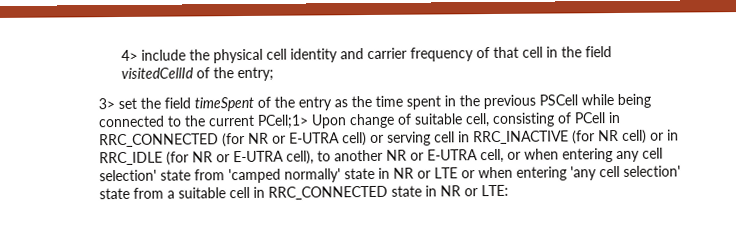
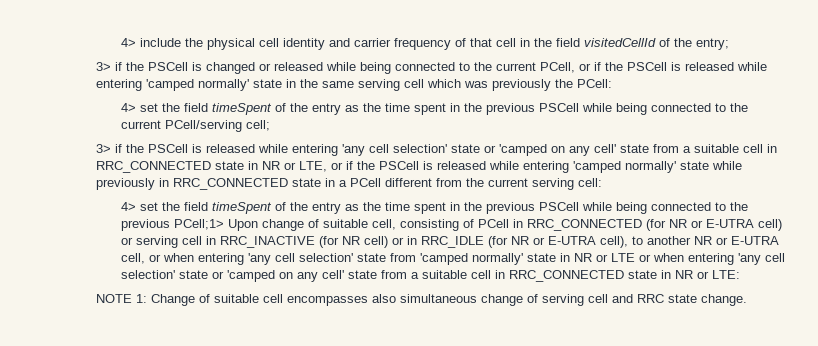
- 3> set the field timeSpent of the entry as the time spent in the previous PSCell while being connected to the current PCell;1> Upon change of suitable cell, consisting of PCell in RRC_CONNECTED (for NR or E-UTRA cell) or serving cell in RRC_INACTIVE (for NR cell) or in RRC_IDLE (for NR or E-UTRA cell), to another NR or E-UTRA cell, or when entering any cell selection' state from 'camped normally' state in NR or LTE or when entering 'any cell selection' state from a suitable cell in RRC_CONNECTED state in NR or LTE:
+ 3> if the PSCell is changed or released while being connected to the current PCell, or if the PSCell is released while entering 'camped normally' state in the same serving cell which was previously the PCell:
+ 4> set the field timeSpent of the entry as the time spent in the previous PSCell while being connected to the current PCell/serving cell;
+ 3> if the PSCell is released while entering 'any cell selection' state or 'camped on any cell' state from a suitable cell in RRC_CONNECTED state in NR or LTE, or if the PSCell is released while entering 'camped normally' state while previously in RRC_CONNECTED state in a PCell different from the current serving cell:
+ 4> set the field timeSpent of the entry as the time spent in the previous PSCell while being connected to the previous PCell;1> Upon change of suitable cell, consisting of PCell in RRC_CONNECTED (for NR or E-UTRA cell) or serving cell in RRC_INACTIVE (for NR cell) or in RRC_IDLE (for NR or E-UTRA cell), to another NR or E-UTRA cell, or when entering 'any cell selection' state from 'camped normally' state in NR or LTE or when entering 'any cell selection' state or 'camped on any cell' state from a suitable cell in RRC_CONNECTED state in NR or LTE:
+ NOTE 1: Change of suitable cell encompasses also simultaneous change of serving cell and RRC state change.

